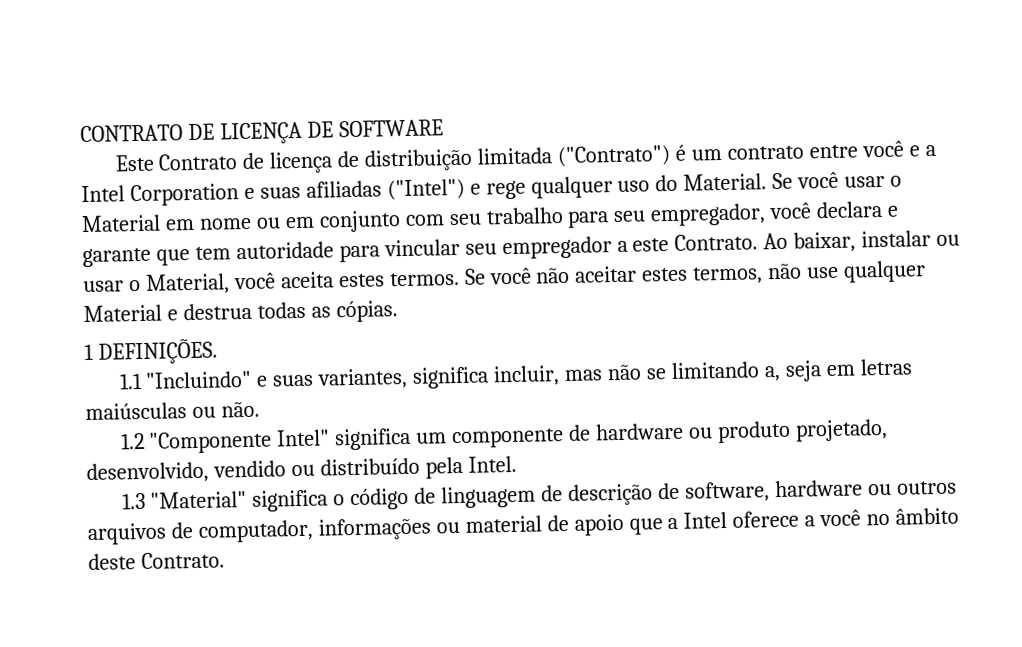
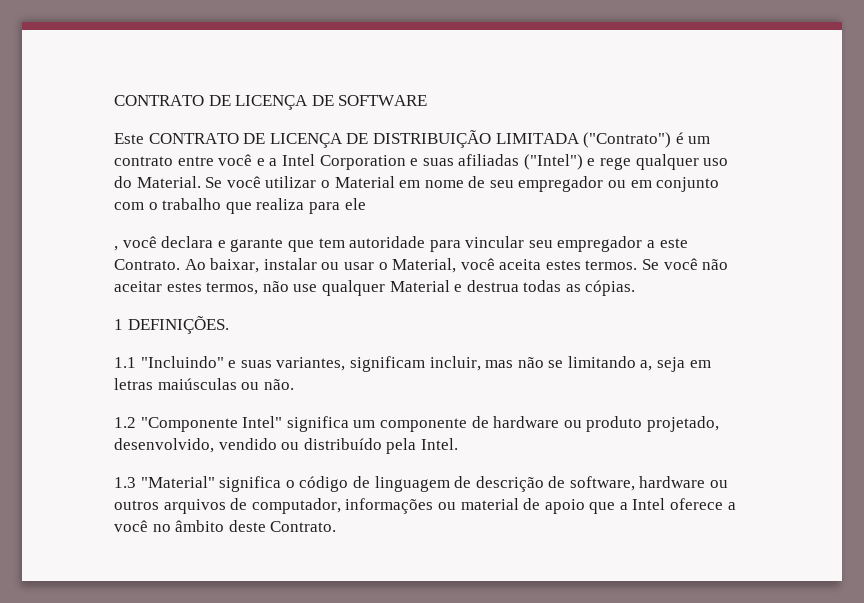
- Este Contrato de licença de distribuição limitada ("Contrato") é um contrato entre você e a Intel Corporation e suas afiliadas ("Intel") e rege qualquer uso do Material.
+ Este CONTRATO DE LICENÇA DE DISTRIBUIÇÃO LIMITADA ("Contrato") é um contrato entre você e a Intel Corporation e suas afiliadas ("Intel") e rege qualquer uso do Material.
- Se você usar o Material em nome ou em conjunto com seu trabalho para seu empregador, você declara e garante que tem autoridade para vincular seu empregador a este Contrato.
+ Se você utilizar o Material em nome de seu empregador ou em conjunto com o trabalho que realiza para ele
+ , você declara e garante que tem autoridade para vincular seu empregador a este Contrato.
- 1.1 "Incluindo" e suas variantes, significa incluir, mas não se limitando a, seja em letras maiúsculas ou não.
+ 1.1 "Incluindo" e suas variantes, significam incluir, mas não se limitando a, seja em letras maiúsculas ou não.

